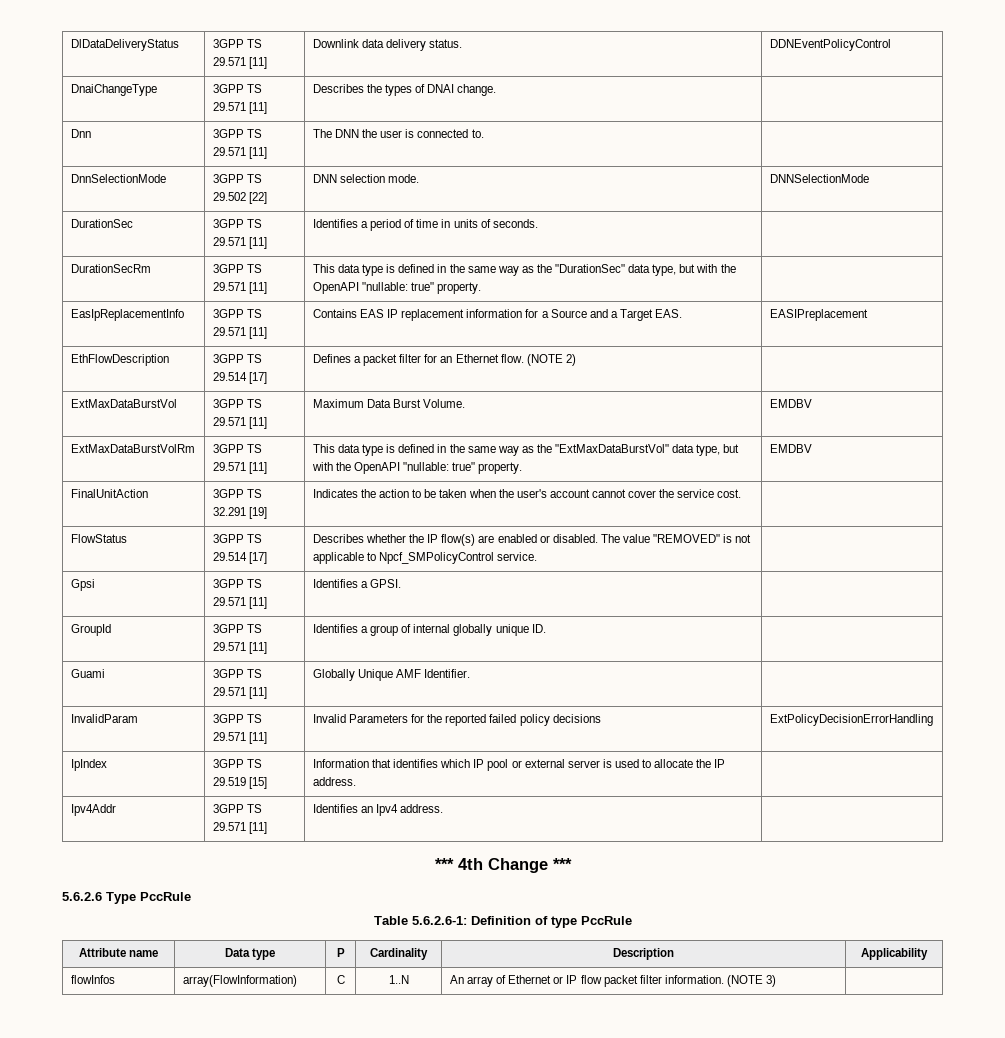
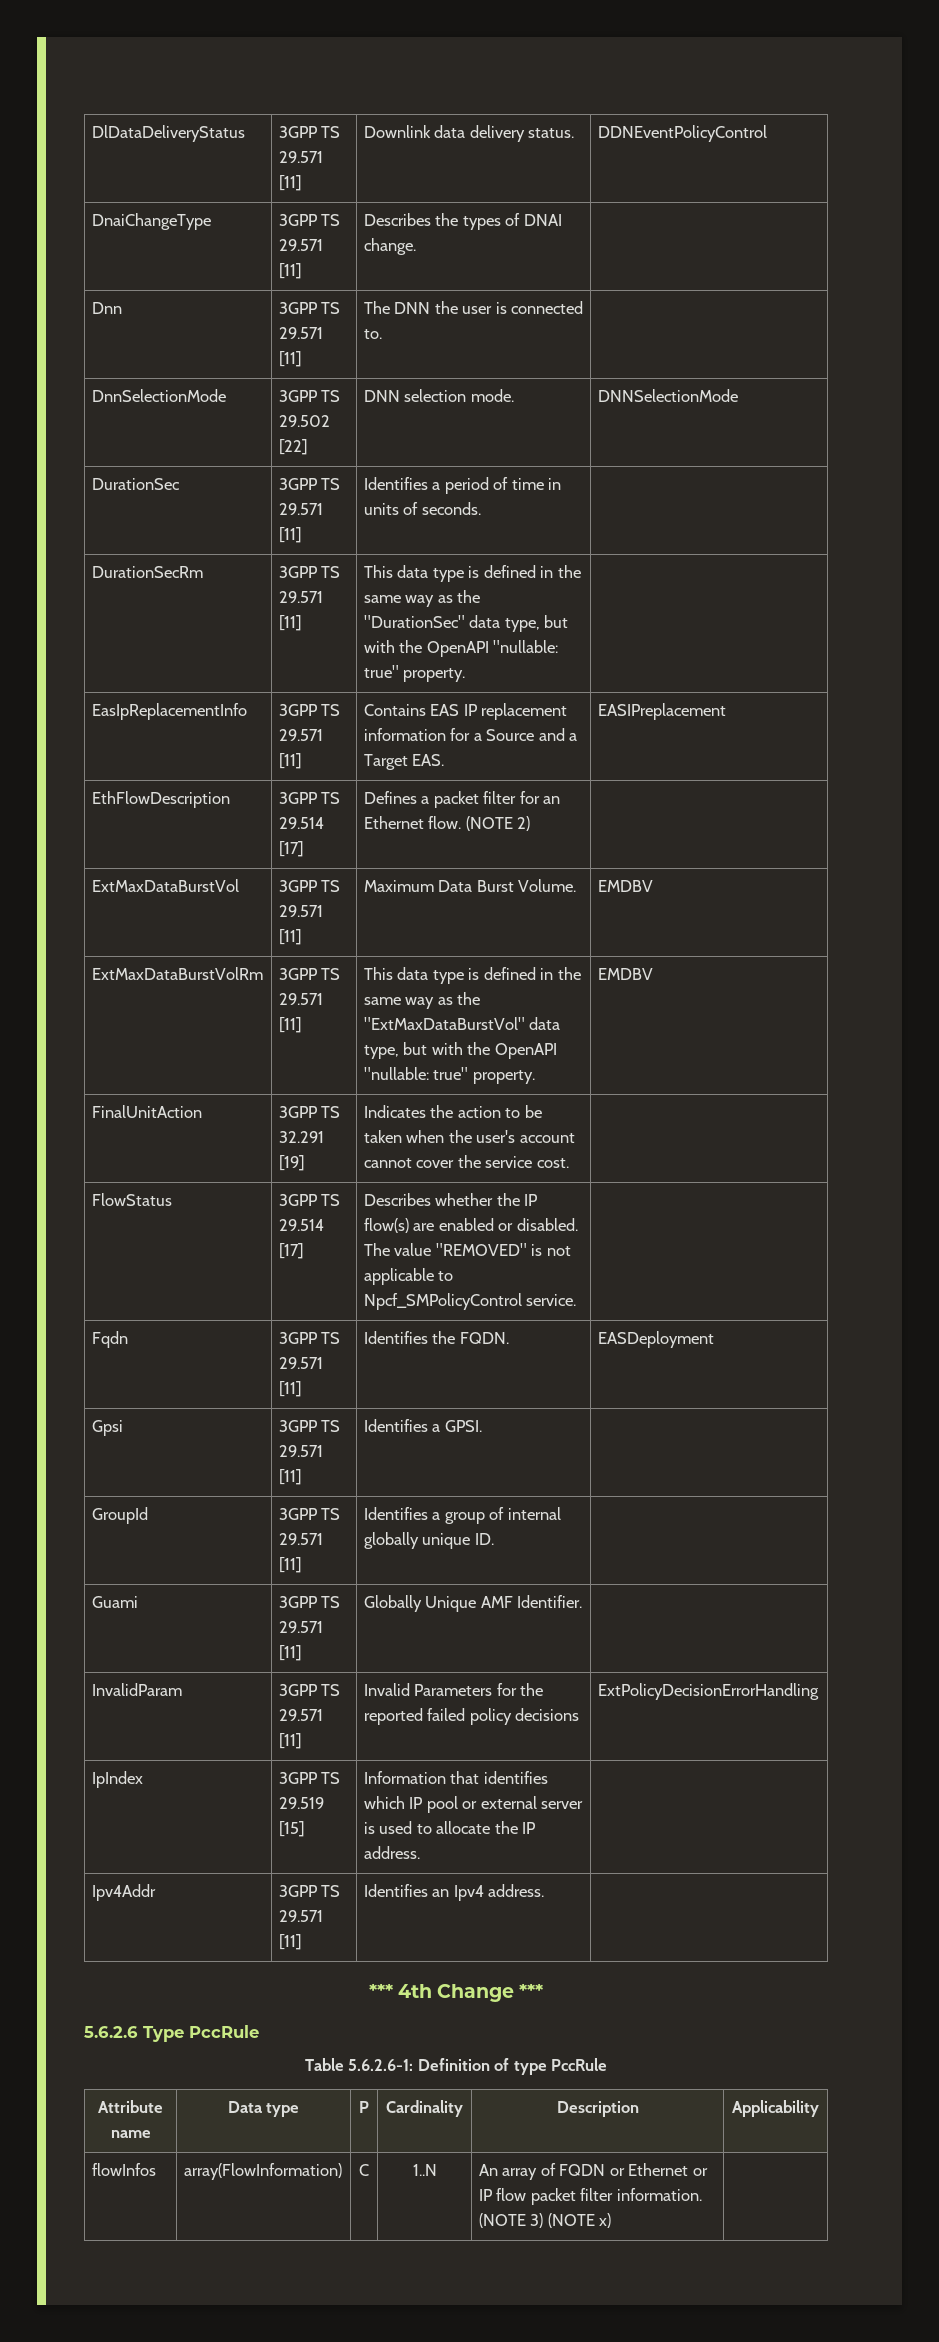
+ Fqdn | 3GPP TS 29.571 [11] | Identifies the FQDN. | EASDeployment
- flowInfos | array(FlowInformation) | C | 1..N | An array of Ethernet or IP flow packet filter information. (NOTE 3) |
+ flowInfos | array(FlowInformation) | C | 1..N | An array of FQDN or Ethernet or IP flow packet filter information. (NOTE 3) (NOTE x) |

